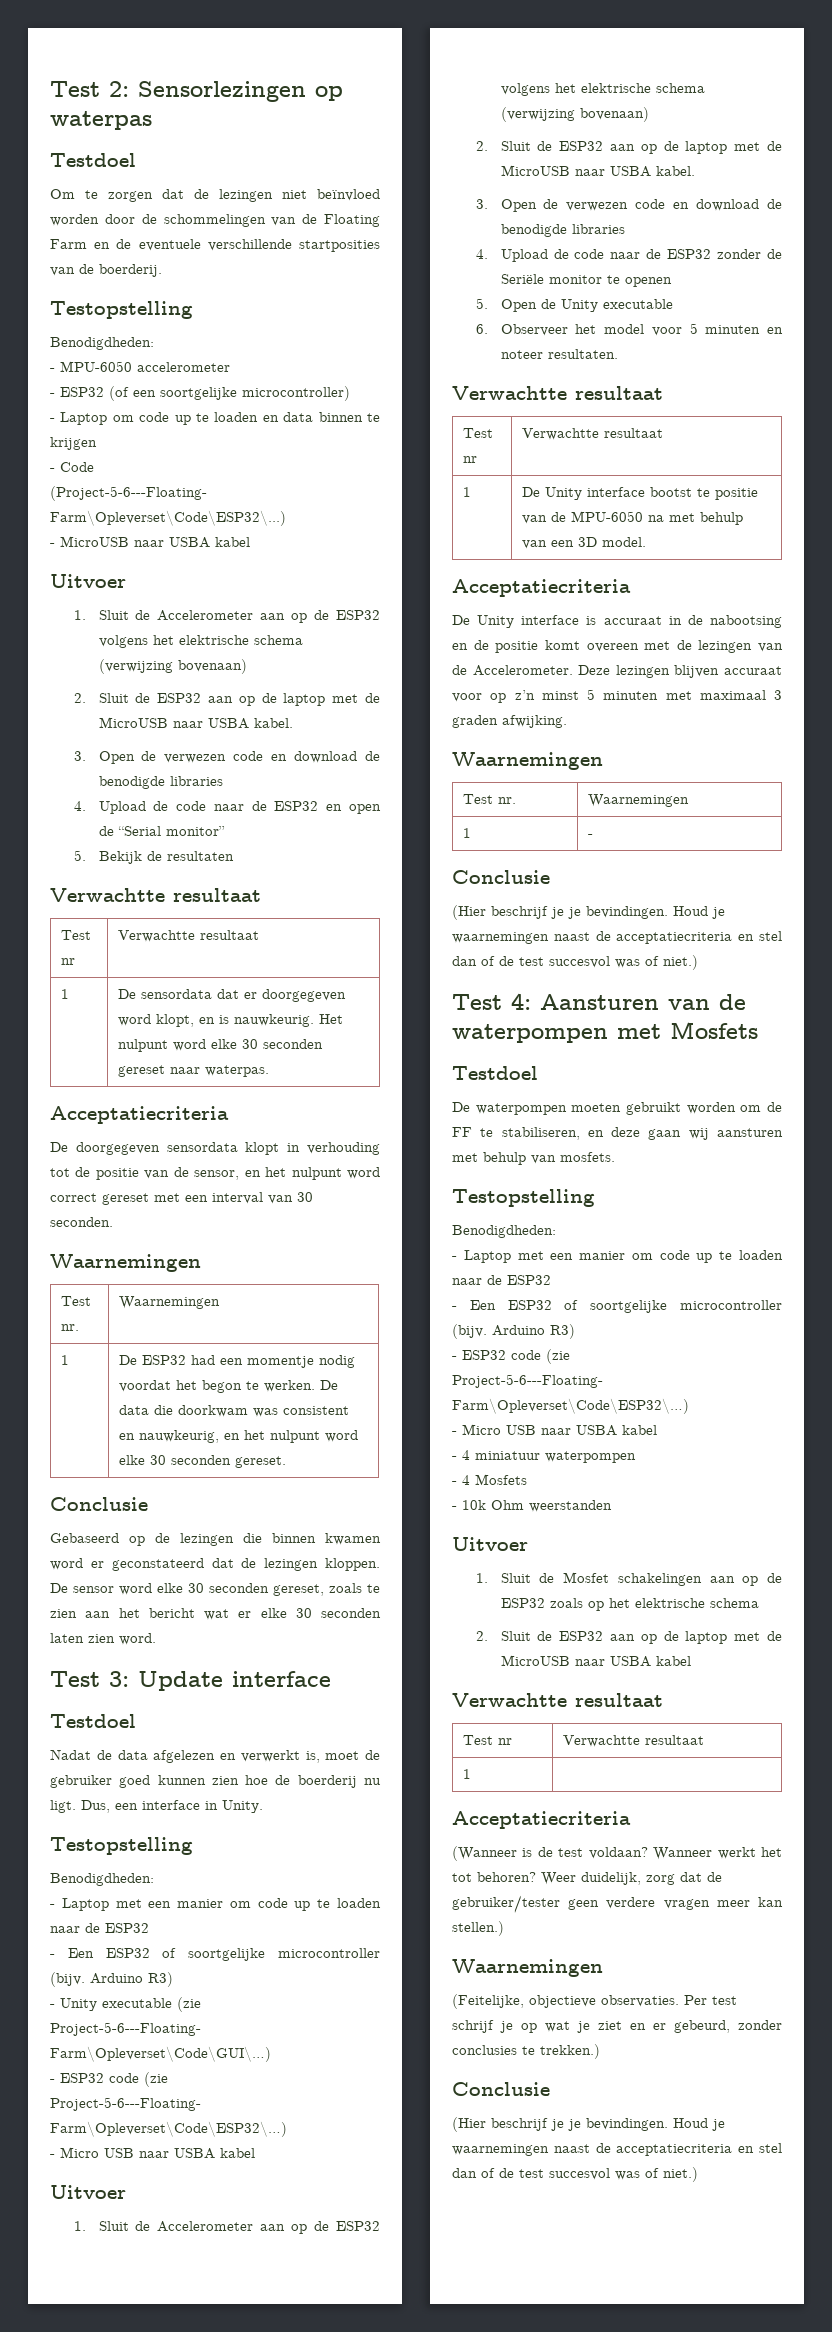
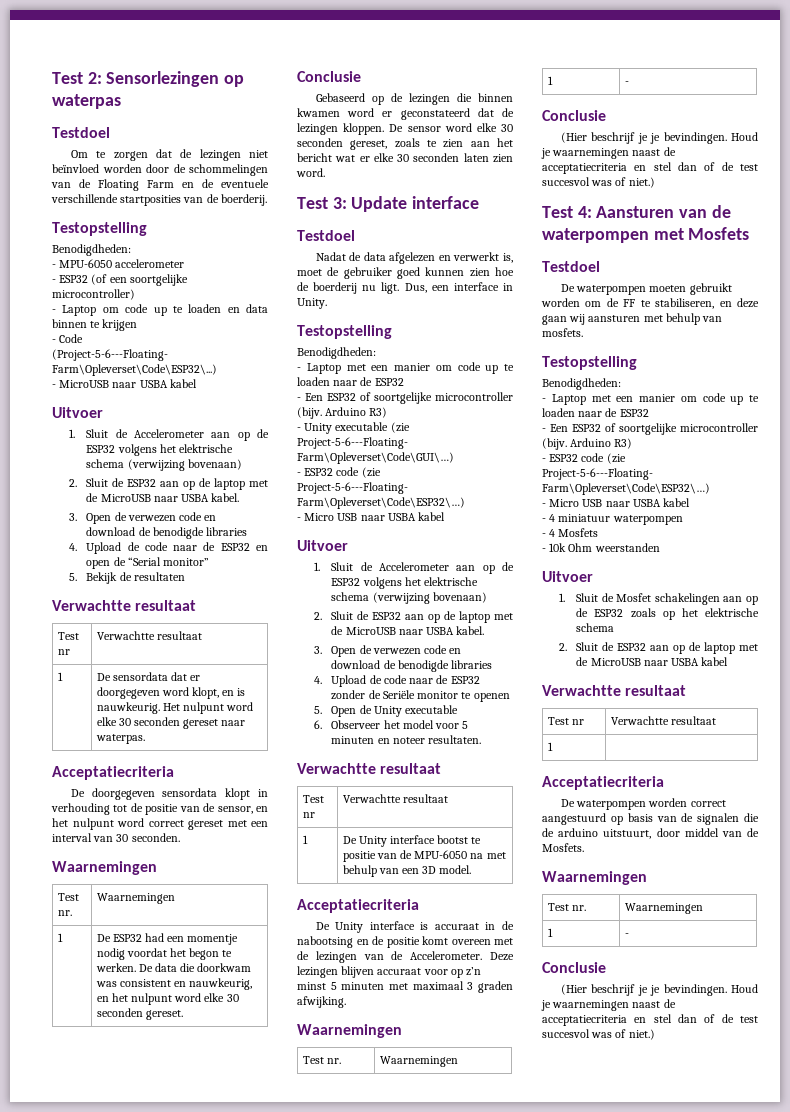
- (Wanneer is de test voldaan? Wanneer werkt het tot behoren? Weer duidelijk, zorg dat de gebruiker/tester geen verdere vragen meer kan stellen.)
+ De waterpompen worden correct aangestuurd op basis van de signalen die de arduino uitstuurt, door middel van de Mosfets.
  Waarnemingen
- (Feitelijke, objectieve observaties. Per test schrijf je op wat je ziet en er gebeurd, zonder conclusies te trekken.)
+ Test nr. | Waarnemingen
+ 1 | -

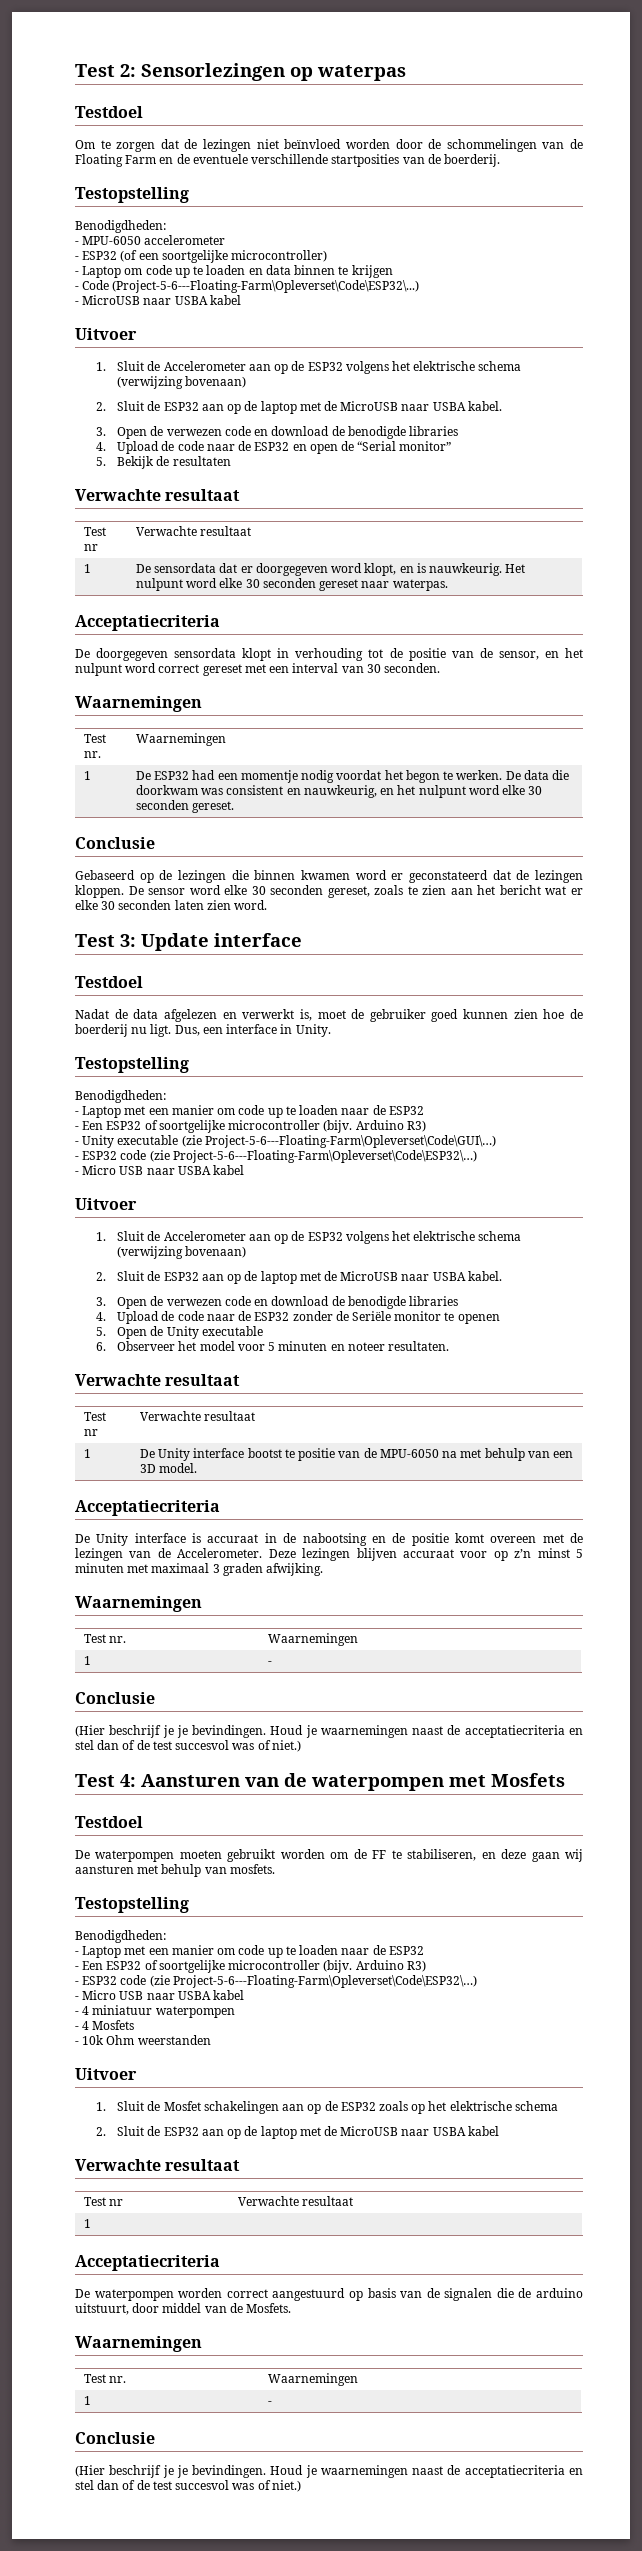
  5. Bekijk de resultaten
- Verwachtte resultaat
- Test nr | Verwachtte resultaat
+ Verwachte resultaat
+ Test nr | Verwachte resultaat
  6. Observeer het model voor 5 minuten en noteer resultaten.
- Verwachtte resultaat
- Test nr | Verwachtte resultaat
+ Verwachte resultaat
+ Test nr | Verwachte resultaat
  2. Sluit de ESP32 aan op de laptop met de MicroUSB naar USBA kabel
- Verwachtte resultaat
- Test nr | Verwachtte resultaat
+ Verwachte resultaat
+ Test nr | Verwachte resultaat

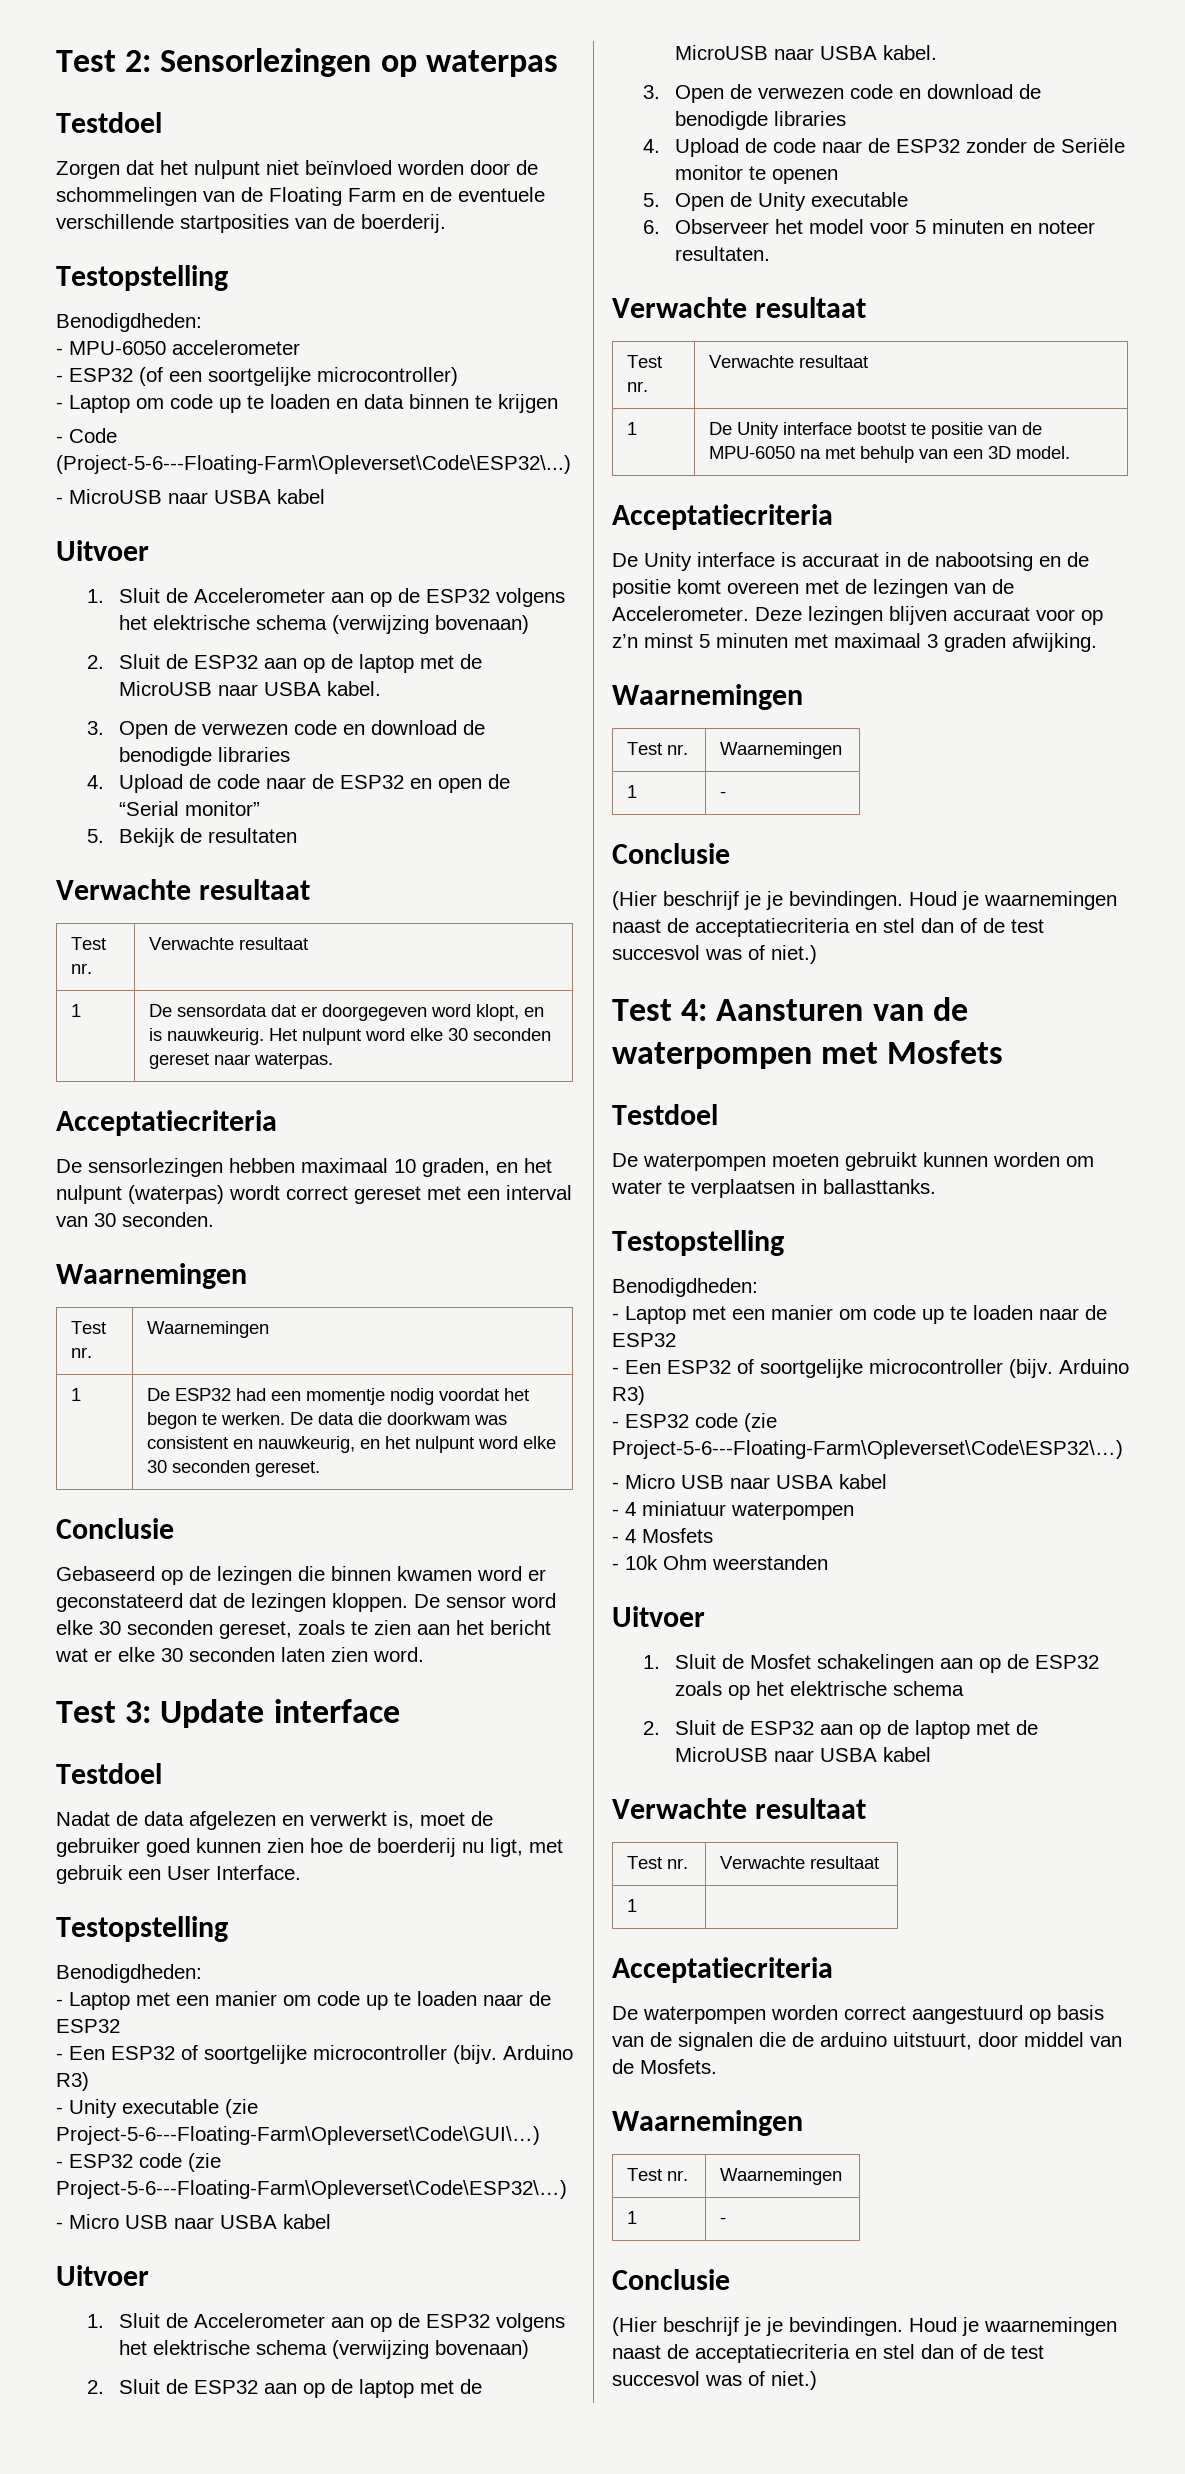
- Om te zorgen dat de lezingen niet beïnvloed worden door de schommelingen van de Floating Farm en de eventuele verschillende startposities van de boerderij.
+ Zorgen dat het nulpunt niet beïnvloed worden door de schommelingen van de Floating Farm en de eventuele verschillende startposities van de boerderij.
  5. Bekijk de resultaten
  Verwachte resultaat
- Test nr | Verwachte resultaat
+ Test nr. | Verwachte resultaat
- De doorgegeven sensordata klopt in verhouding tot de positie van de sensor, en het nulpunt word correct gereset met een interval van 30 seconden.
+ De sensorlezingen hebben maximaal 10 graden, en het nulpunt (waterpas) wordt correct gereset met een interval van 30 seconden.
- Nadat de data afgelezen en verwerkt is, moet de gebruiker goed kunnen zien hoe de boerderij nu ligt. Dus, een interface in Unity.
+ Nadat de data afgelezen en verwerkt is, moet de gebruiker goed kunnen zien hoe de boerderij nu ligt, met gebruik een User Interface.
  6. Observeer het model voor 5 minuten en noteer resultaten.
  Verwachte resultaat
- Test nr | Verwachte resultaat
+ Test nr. | Verwachte resultaat
- De waterpompen moeten gebruikt worden om de FF te stabiliseren, en deze gaan wij aansturen met behulp van mosfets.
+ De waterpompen moeten gebruikt kunnen worden om water te verplaatsen in ballasttanks.
  2. Sluit de ESP32 aan op de laptop met de MicroUSB naar USBA kabel
  Verwachte resultaat
- Test nr | Verwachte resultaat
+ Test nr. | Verwachte resultaat

